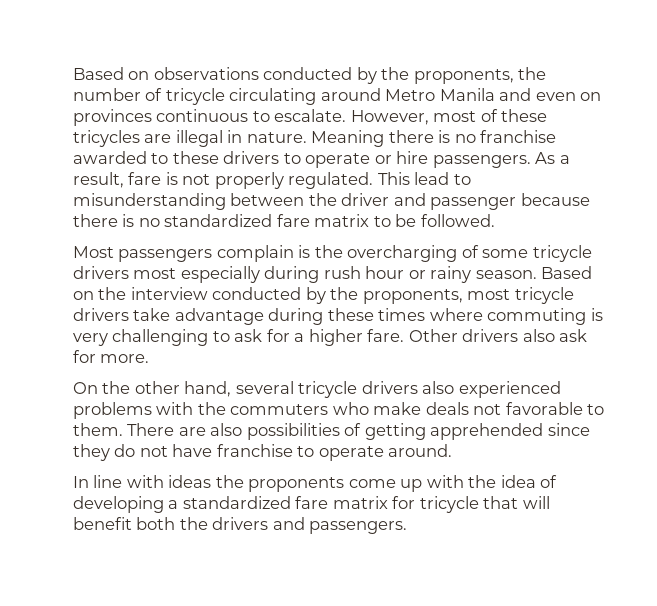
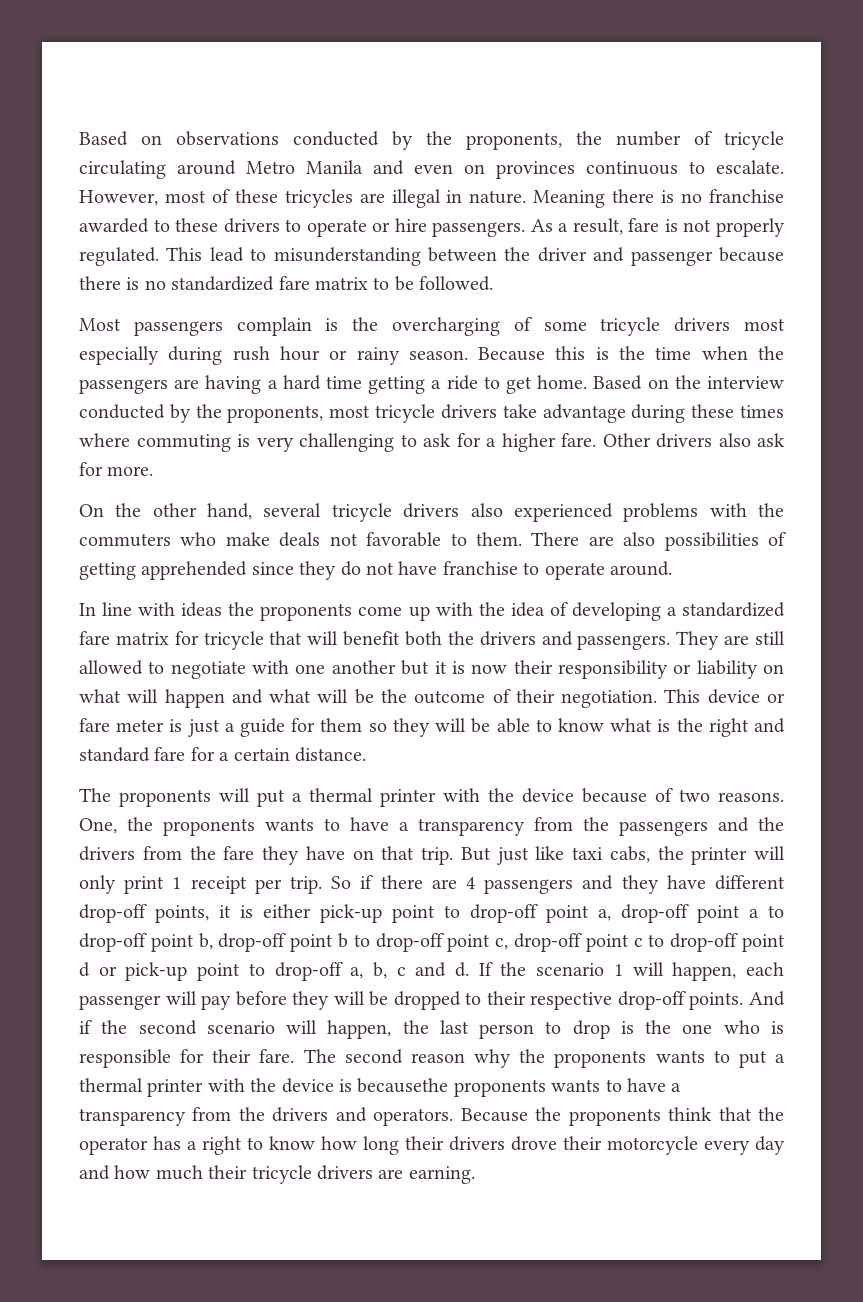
+ Because this is the time when the passengers are having a hard time getting a ride to get home.
+ They are still allowed to negotiate with one another but it is now their responsibility or liability on what will happen and what will be the outcome of their negotiation. This device or fare meter is just a guide for them so they will be able to know what is the right and standard fare for a certain distance.
+ The proponents will put a thermal printer with the device because of two reasons. One, the proponents wants to have a transparency from the passengers and the drivers from the fare they have on that trip. But just like taxi cabs, the printer will only print 1 receipt per trip. So if there are 4 passengers and they have different drop-off points, it is either pick-up point to drop-off point a, drop-off point a to drop-off point b, drop-off point b to drop-off point c, drop-off point c to drop-off point d or pick-up point to drop-off a, b, c and d. If the scenario 1 will happen, each passenger will pay before they will be dropped to their respective drop-off points. And if the second scenario will happen, the last person to drop is the one who is responsible for their fare. The second reason why the proponents wants to put a thermal printer with the device is becausethe proponents wants to have a transparency from the drivers and operators. Because the proponents think that the operator has a right to know how long their drivers drove their motorcycle every day and how much their tricycle drivers are earning.

